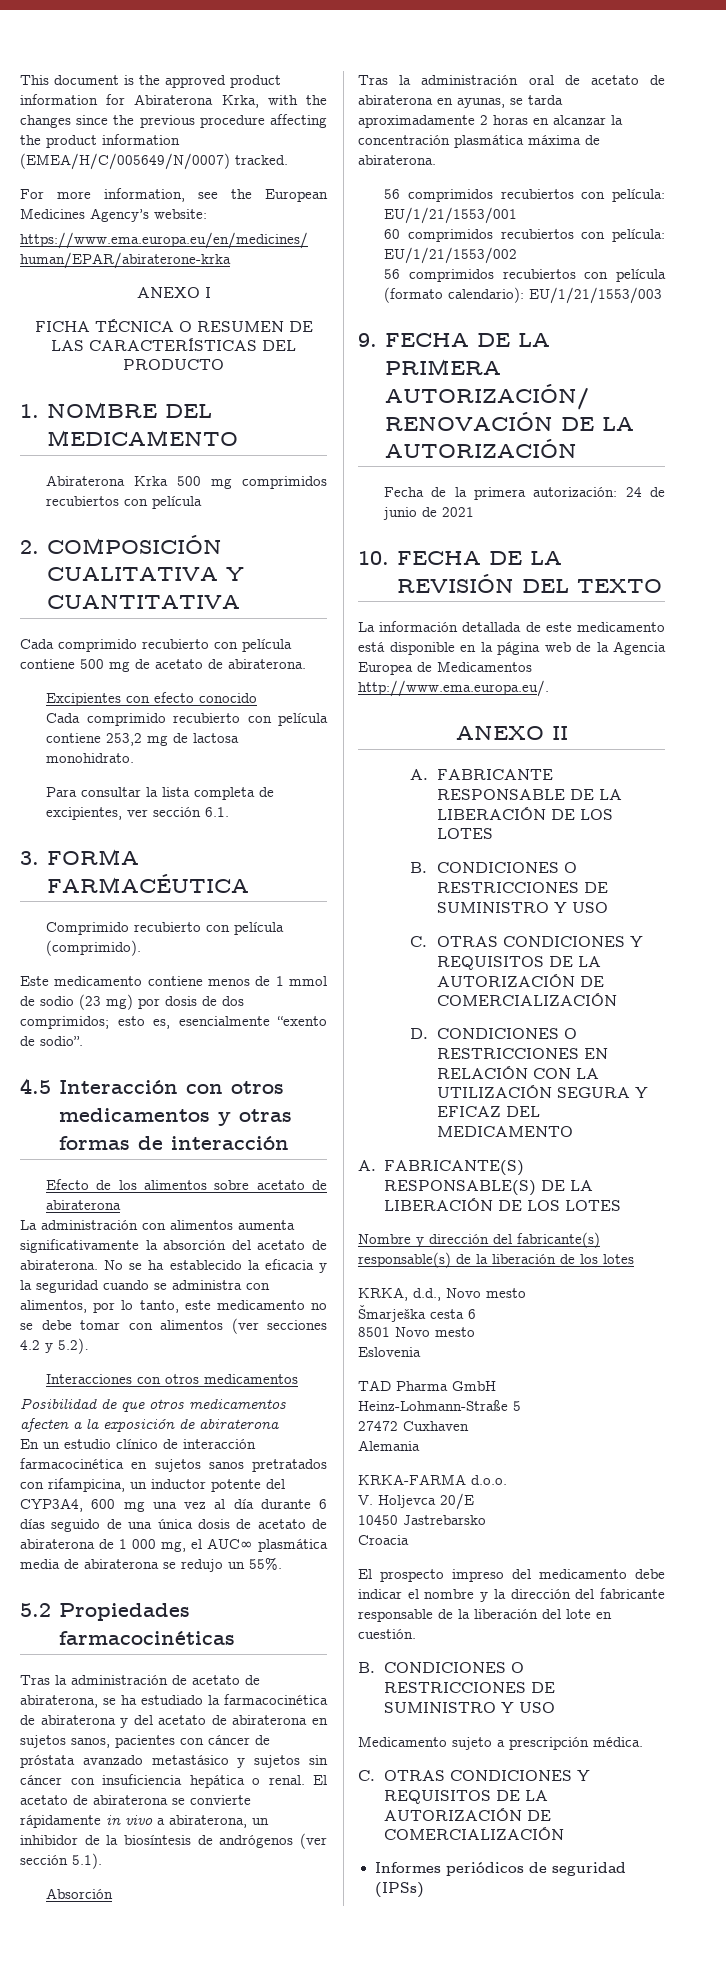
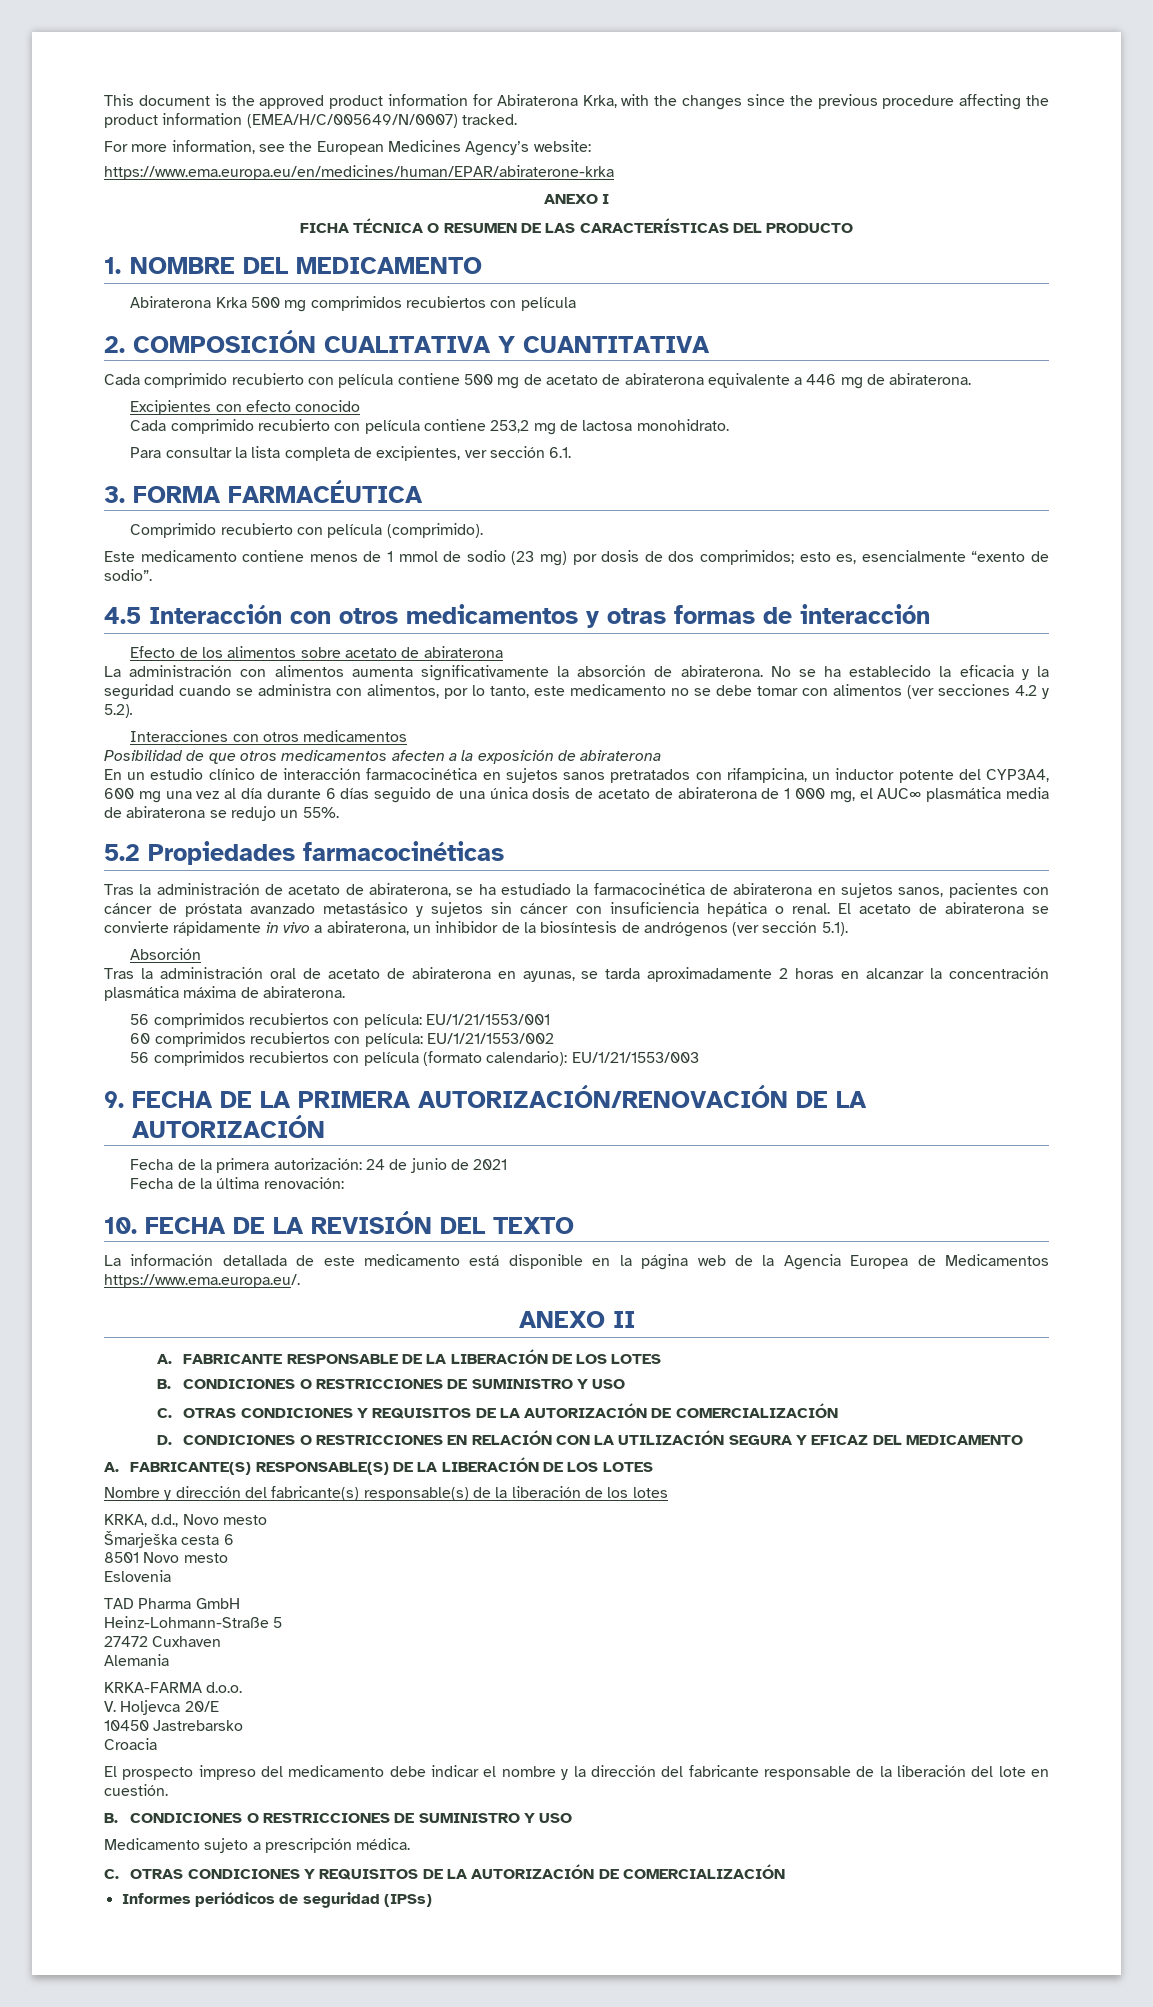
- Cada comprimido recubierto con película contiene 500 mg de acetato de abiraterona.
+ Cada comprimido recubierto con película contiene 500 mg de acetato de abiraterona equivalente a 446 mg de abiraterona.
- La administración con alimentos aumenta significativamente la absorción del acetato de abiraterona.
+ La administración con alimentos aumenta significativamente la absorción de abiraterona.
- Tras la administración de acetato de abiraterona, se ha estudiado la farmacocinética de abiraterona y del acetato de abiraterona en sujetos sanos, pacientes con cáncer de próstata avanzado metastásico y sujetos sin cáncer con insuficiencia hepática o renal.
+ Tras la administración de acetato de abiraterona, se ha estudiado la farmacocinética de abiraterona en sujetos sanos, pacientes con cáncer de próstata avanzado metastásico y sujetos sin cáncer con insuficiencia hepática o renal.
+ Fecha de la última renovación:
- La información detallada de este medicamento está disponible en la página web de la Agencia Europea de Medicamentos http://www.ema.europa.eu/.
+ La información detallada de este medicamento está disponible en la página web de la Agencia Europea de Medicamentos https://www.ema.europa.eu/.

